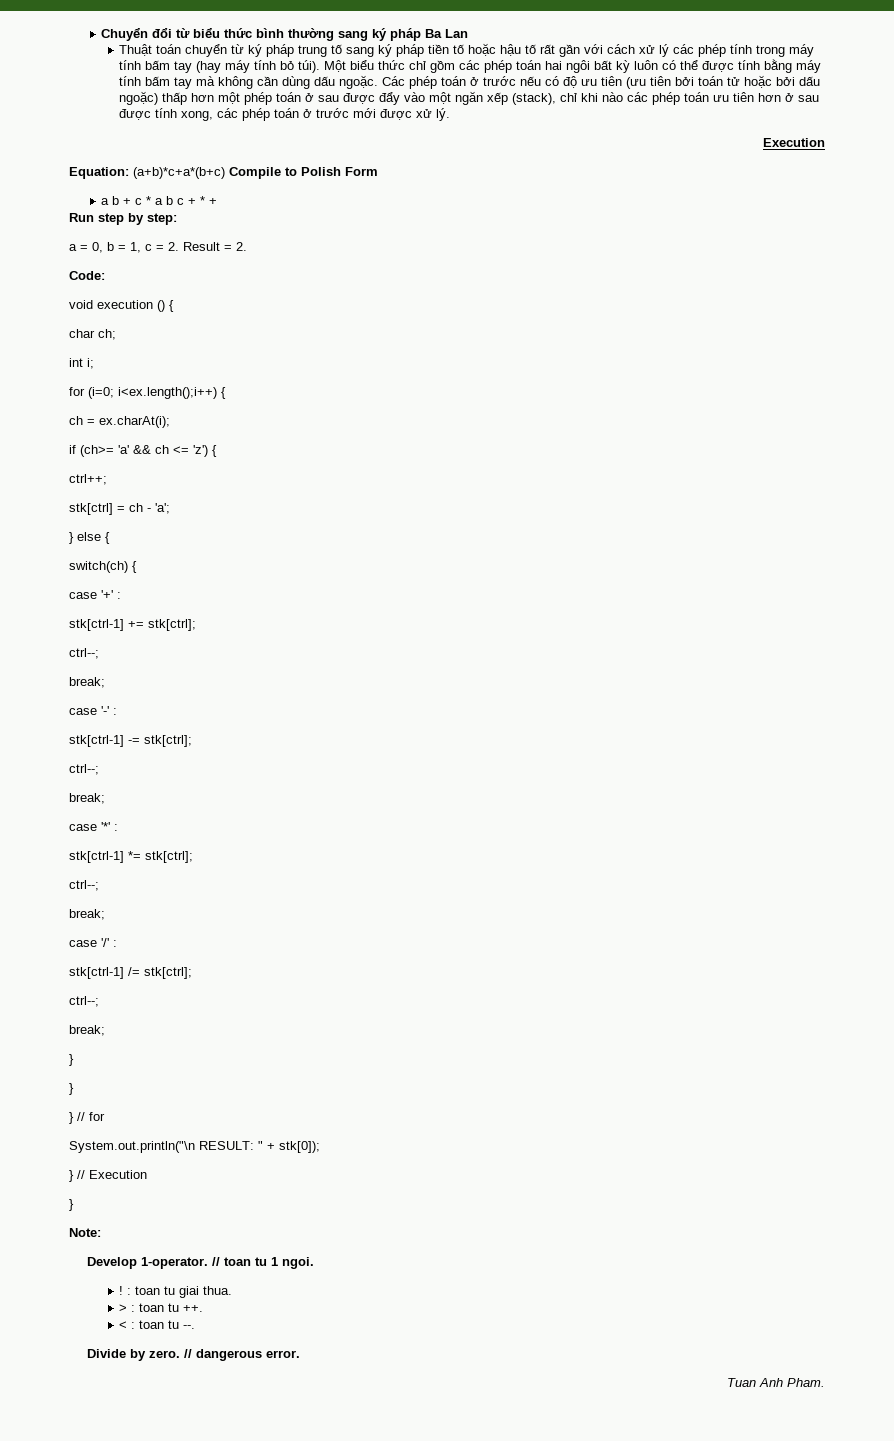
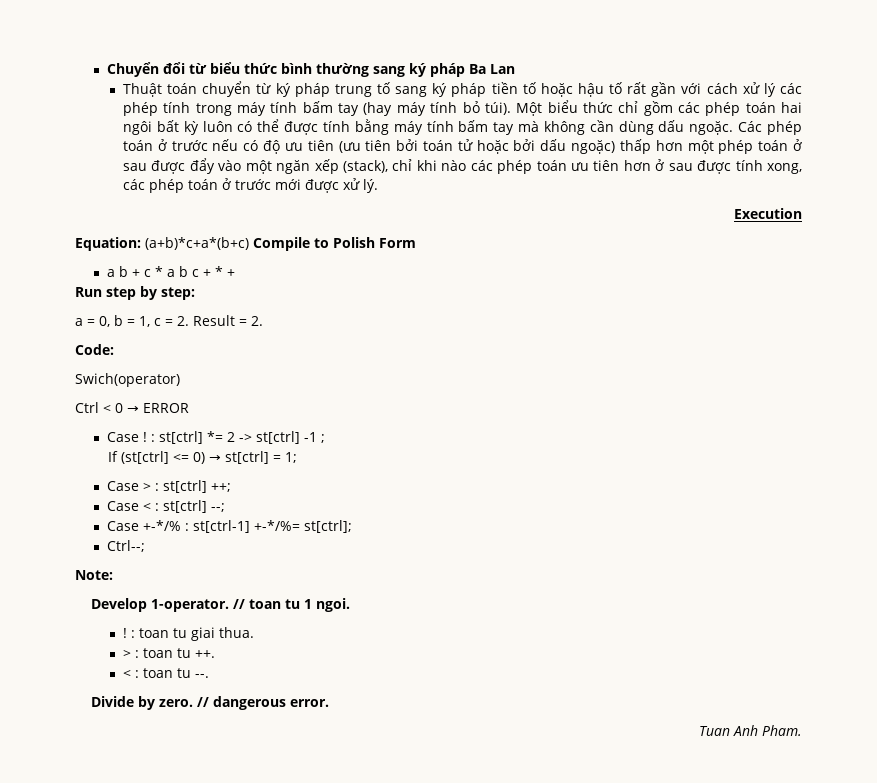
- void execution () {
- char ch;
- int i;
- for (i=0; i<ex.length();i++) {
- ch = ex.charAt(i);
- if (ch>= 'a' && ch <= 'z') {
- ctrl++;
- stk[ctrl] = ch - 'a';
- } else {
- switch(ch) {
- case '+' :
- stk[ctrl-1] += stk[ctrl];
- ctrl--;
- break;
- case '-' :
- stk[ctrl-1] -= stk[ctrl];
- ctrl--;
- break;
- case '*' :
- stk[ctrl-1] *= stk[ctrl];
- ctrl--;
- break;
- case '/' :
- stk[ctrl-1] /= stk[ctrl];
- ctrl--;
- break;
- }
- }
- } // for
- System.out.println("\n RESULT: " + stk[0]);
- } // Execution
- }
+ Swich(operator)
+ Ctrl < 0 → ERROR
+ Case ! : st[ctrl] *= 2 -> st[ctrl] -1 ;
+ If (st[ctrl] <= 0) → st[ctrl] = 1;
+ Case > : st[ctrl] ++;
+ Case < : st[ctrl] --;
+ Case +-*/% : st[ctrl-1] +-*/%= st[ctrl];
+ Ctrl--;

